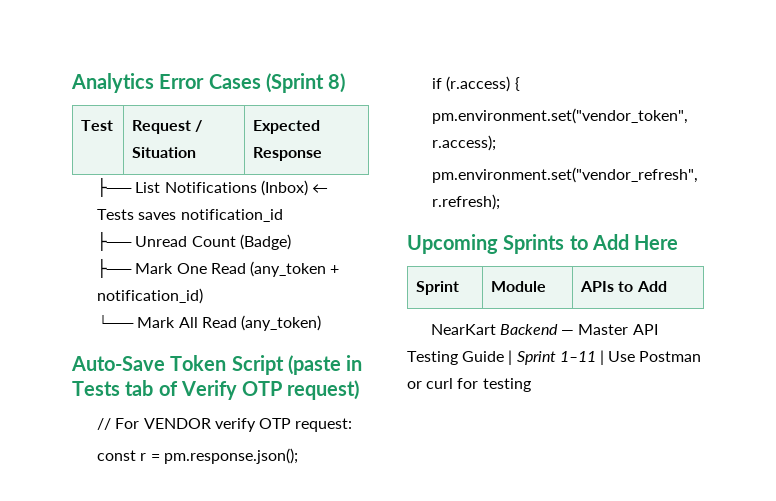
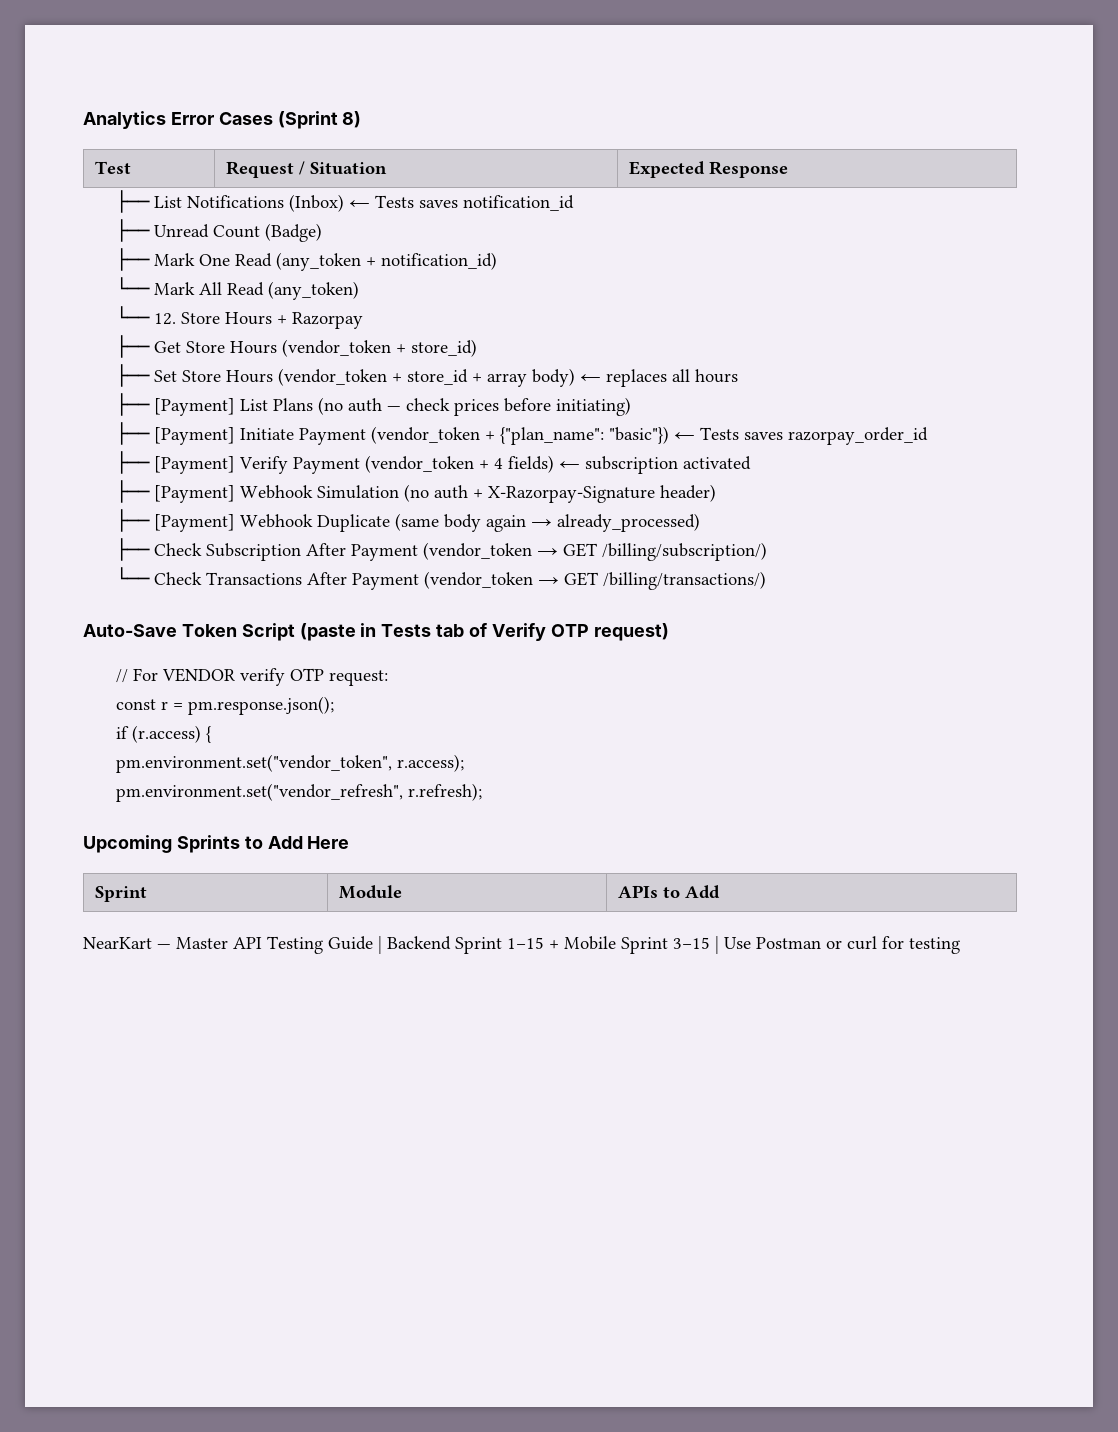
+ └── 12. Store Hours + Razorpay
+ ├── Get Store Hours (vendor_token + store_id)
+ ├── Set Store Hours (vendor_token + store_id + array body) ← replaces all hours
+ ├── [Payment] List Plans (no auth — check prices before initiating)
+ ├── [Payment] Initiate Payment (vendor_token + {"plan_name": "basic"}) ← Tests saves razorpay_order_id
+ ├── [Payment] Verify Payment (vendor_token + 4 fields) ← subscription activated
+ ├── [Payment] Webhook Simulation (no auth + X-Razorpay-Signature header)
+ ├── [Payment] Webhook Duplicate (same body again → already_processed)
+ ├── Check Subscription After Payment (vendor_token → GET /billing/subscription/)
+ └── Check Transactions After Payment (vendor_token → GET /billing/transactions/)
- NearKart Backend — Master API Testing Guide | Sprint 1–11 | Use Postman or curl for testing
+ NearKart — Master API Testing Guide | Backend Sprint 1–15 + Mobile Sprint 3–15 | Use Postman or curl for testing

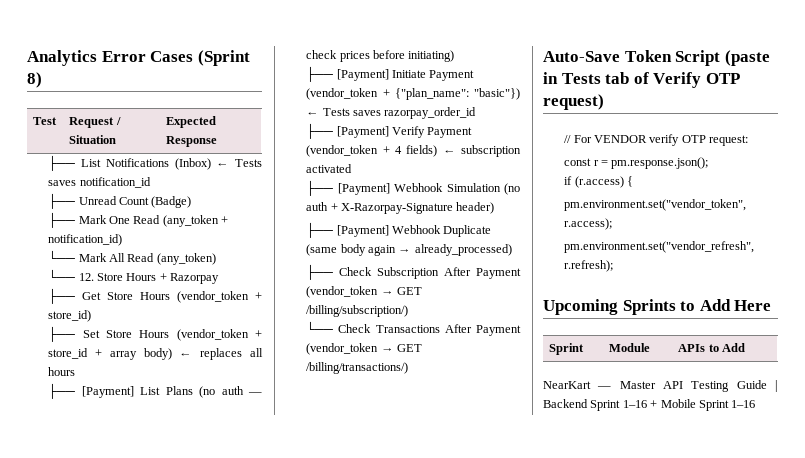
- NearKart — Master API Testing Guide | Backend Sprint 1–15 + Mobile Sprint 3–15 | Use Postman or curl for testing
+ NearKart — Master API Testing Guide | Backend Sprint 1–16 + Mobile Sprint 1–16

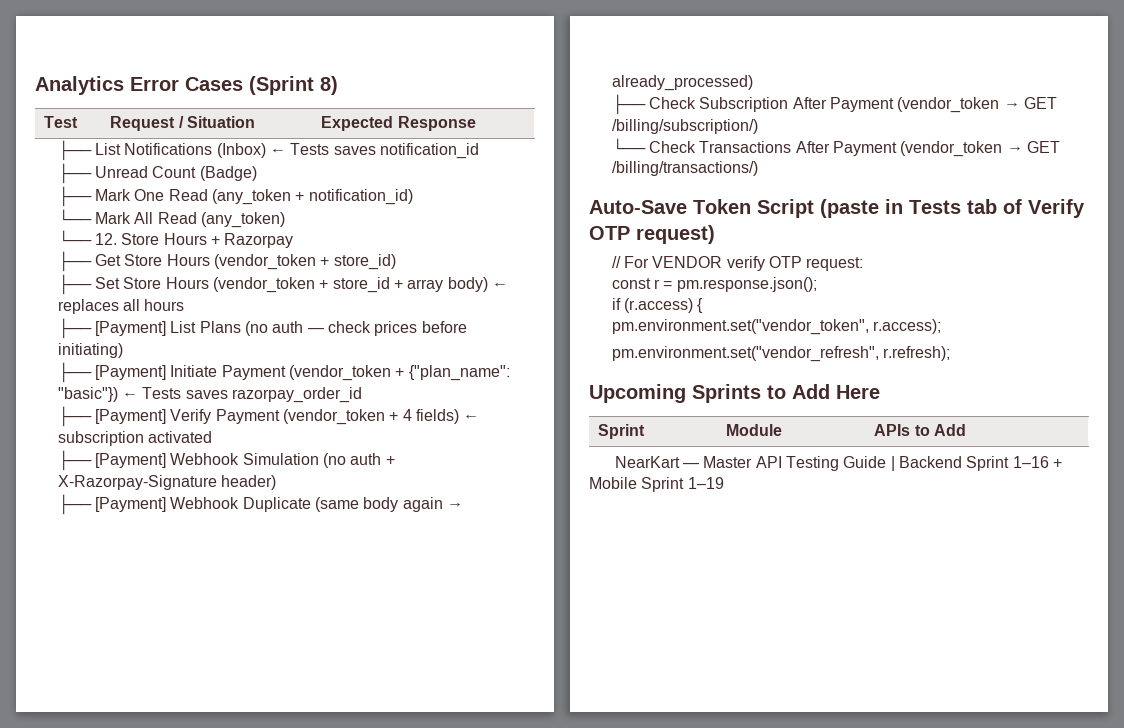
- NearKart — Master API Testing Guide | Backend Sprint 1–16 + Mobile Sprint 1–16
+ NearKart — Master API Testing Guide | Backend Sprint 1–16 + Mobile Sprint 1–19

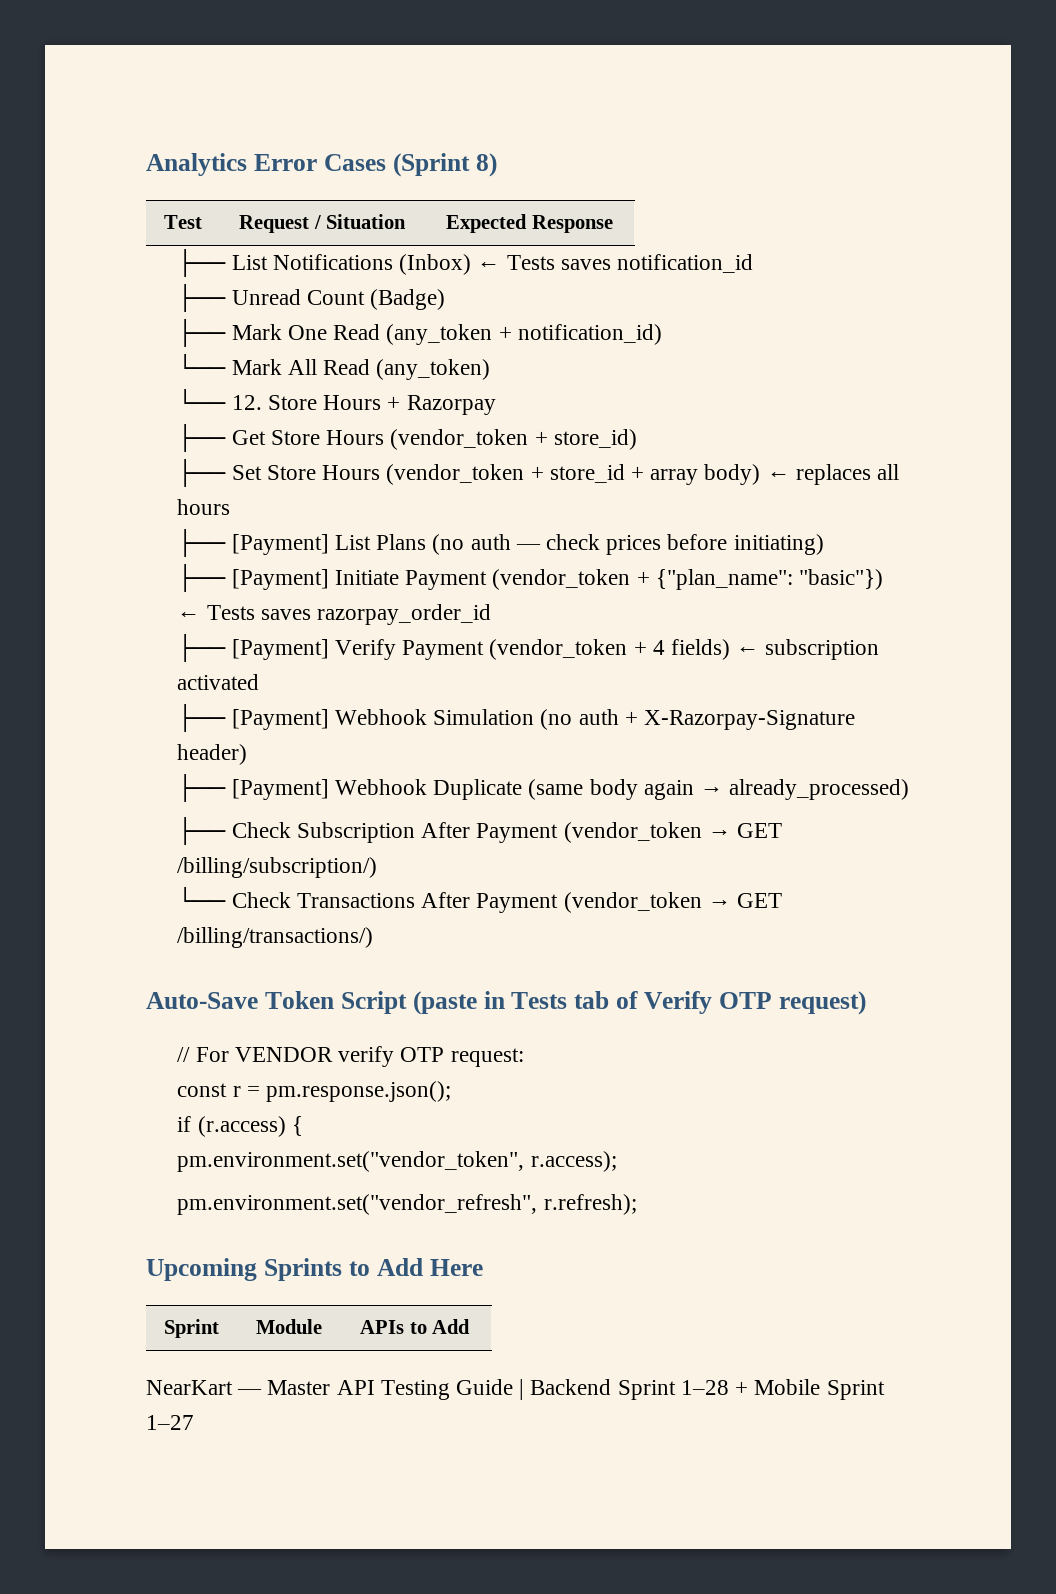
- NearKart — Master API Testing Guide | Backend Sprint 1–16 + Mobile Sprint 1–19
+ NearKart — Master API Testing Guide | Backend Sprint 1–28 + Mobile Sprint 1–27

